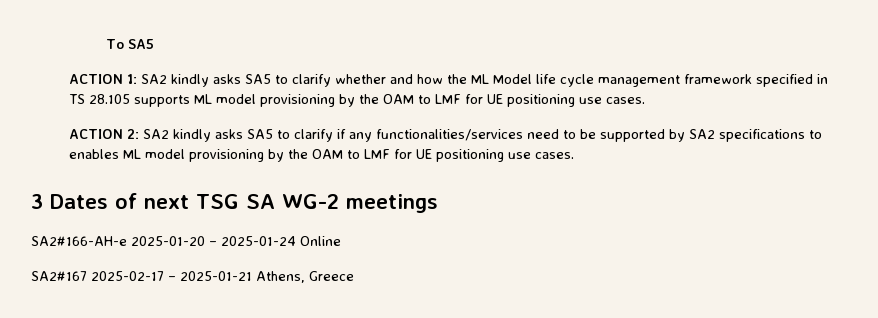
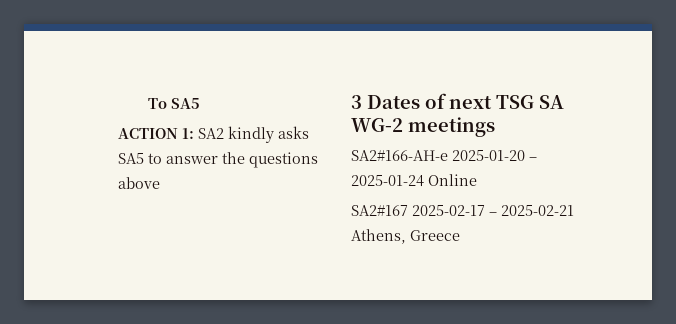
- ACTION 1: SA2 kindly asks SA5 to clarify whether and how the ML Model life cycle management framework specified in TS 28.105 supports ML model provisioning by the OAM to LMF for UE positioning use cases.
- ACTION 2: SA2 kindly asks SA5 to clarify if any functionalities/services need to be supported by SA2 specifications to enables ML model provisioning by the OAM to LMF for UE positioning use cases.
+ ACTION 1: SA2 kindly asks SA5 to answer the questions above
- SA2#167 2025-02-17 – 2025-01-21 Athens, Greece
+ SA2#167 2025-02-17 – 2025-02-21 Athens, Greece

